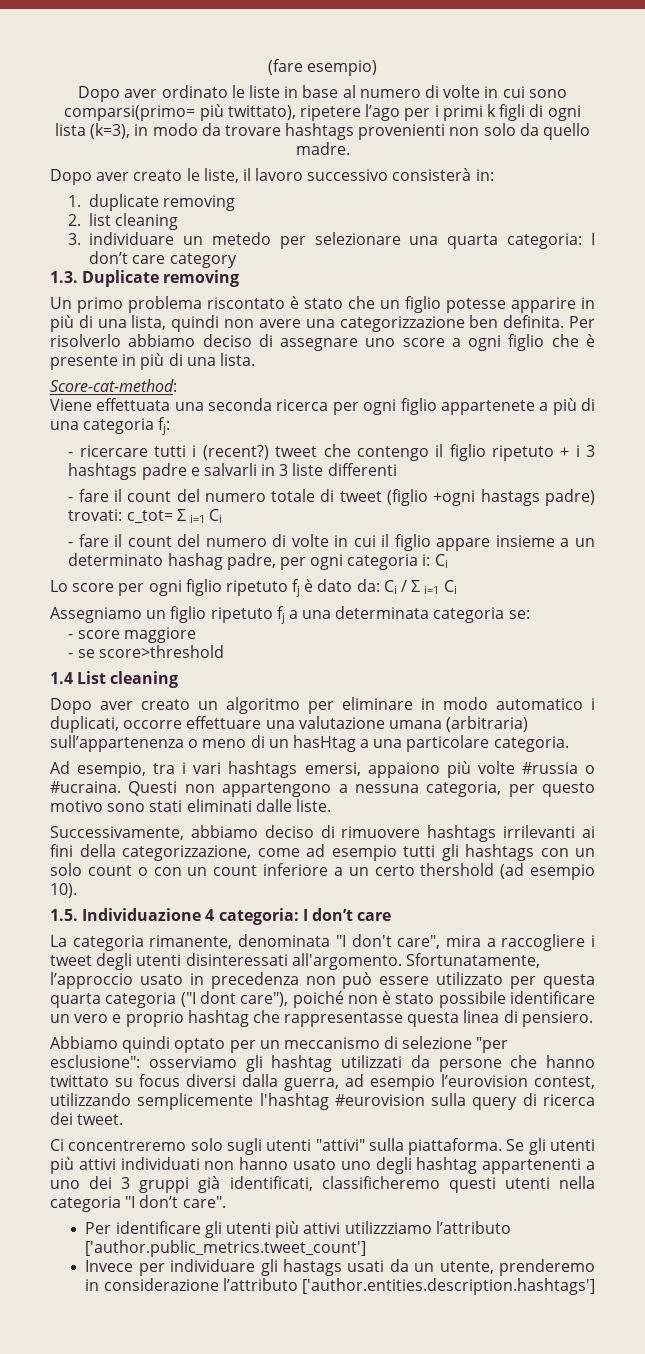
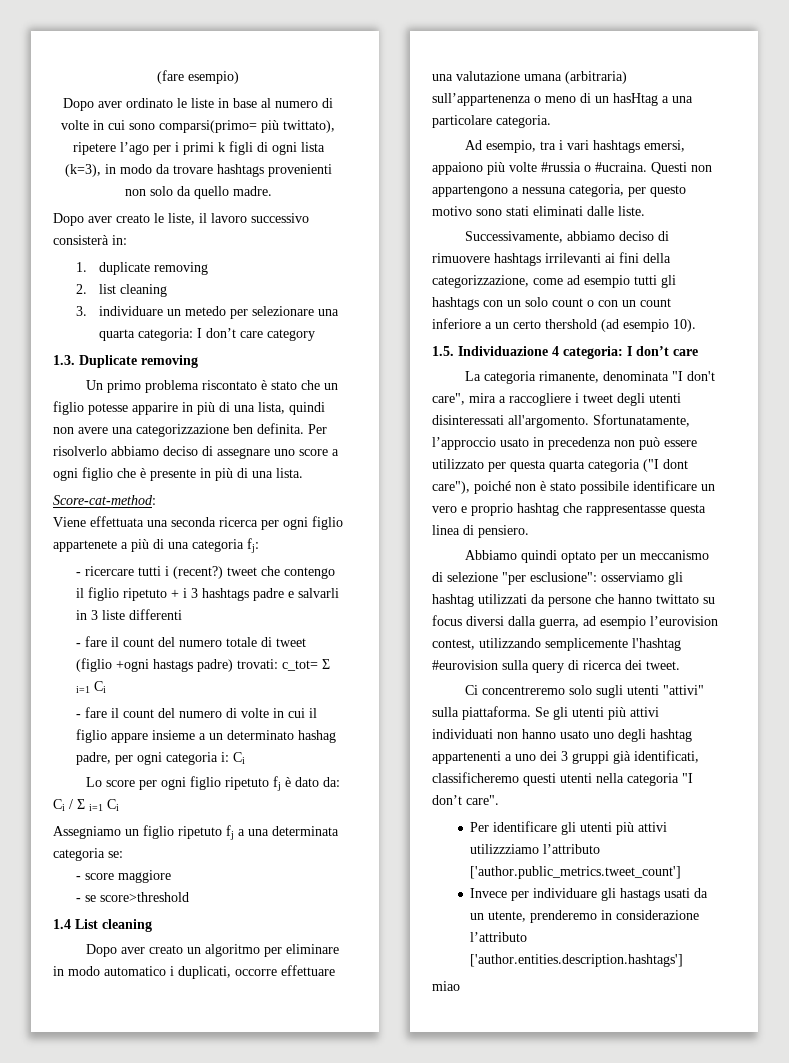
+ miao

